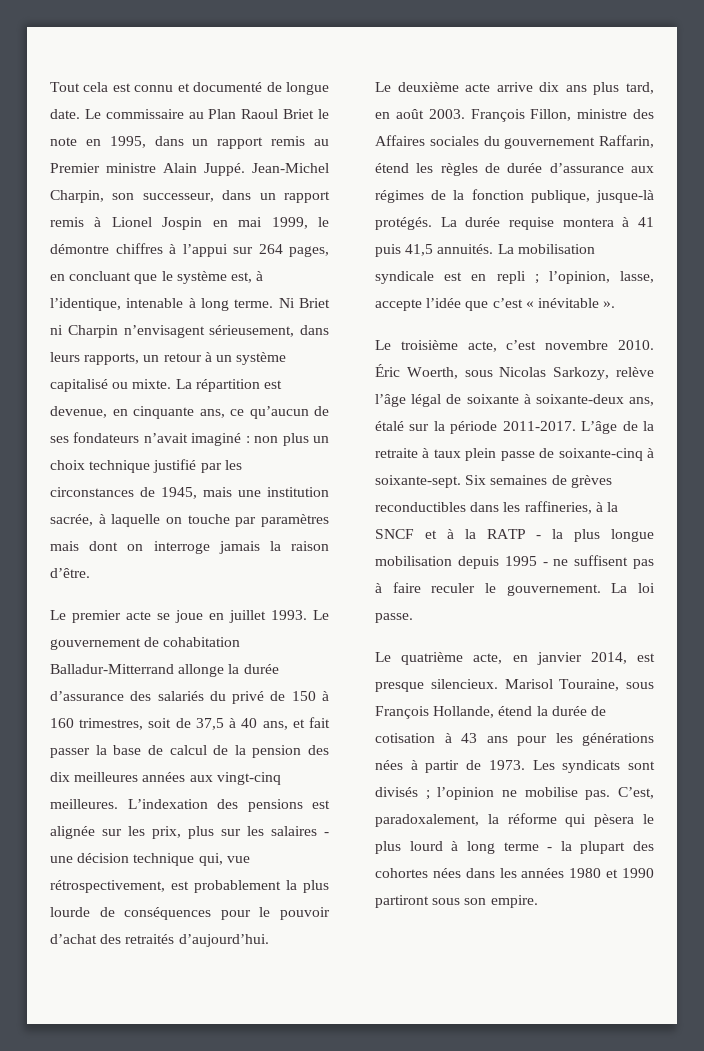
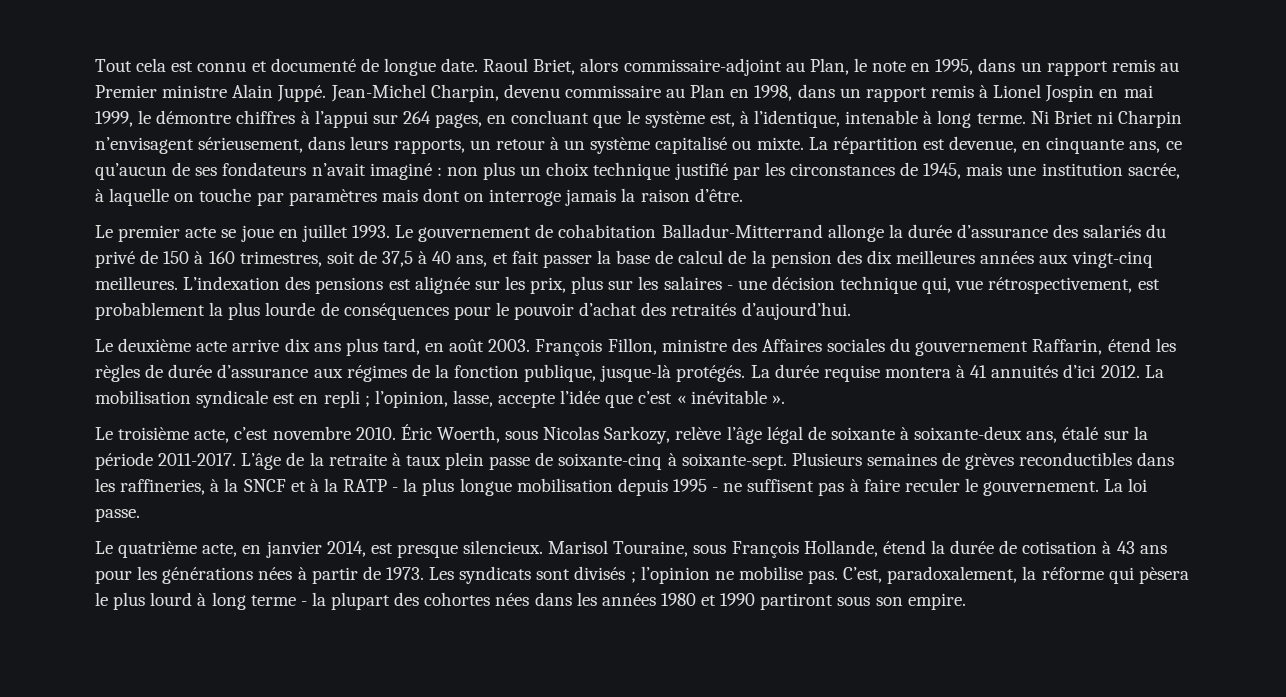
- Le commissaire au Plan Raoul Briet le note en 1995, dans un rapport remis au Premier ministre Alain Juppé.
+ Raoul Briet, alors commissaire-adjoint au Plan, le note en 1995, dans un rapport remis au Premier ministre Alain Juppé.
- Jean-Michel Charpin, son successeur, dans un rapport remis à Lionel Jospin en mai 1999, le démontre chiffres à l’appui sur 264 pages, en concluant que le système est, à l’identique, intenable à long terme.
+ Jean-Michel Charpin, devenu commissaire au Plan en 1998, dans un rapport remis à Lionel Jospin en mai 1999, le démontre chiffres à l’appui sur 264 pages, en concluant que le système est, à l’identique, intenable à long terme.
- La durée requise montera à 41 puis 41,5 annuités.
+ La durée requise montera à 41 annuités d’ici 2012.
- Six semaines de grèves reconductibles dans les raffineries, à la SNCF et à la RATP - la plus longue mobilisation depuis 1995 - ne suffisent pas à faire reculer le gouvernement.
+ Plusieurs semaines de grèves reconductibles dans les raffineries, à la SNCF et à la RATP - la plus longue mobilisation depuis 1995 - ne suffisent pas à faire reculer le gouvernement.

